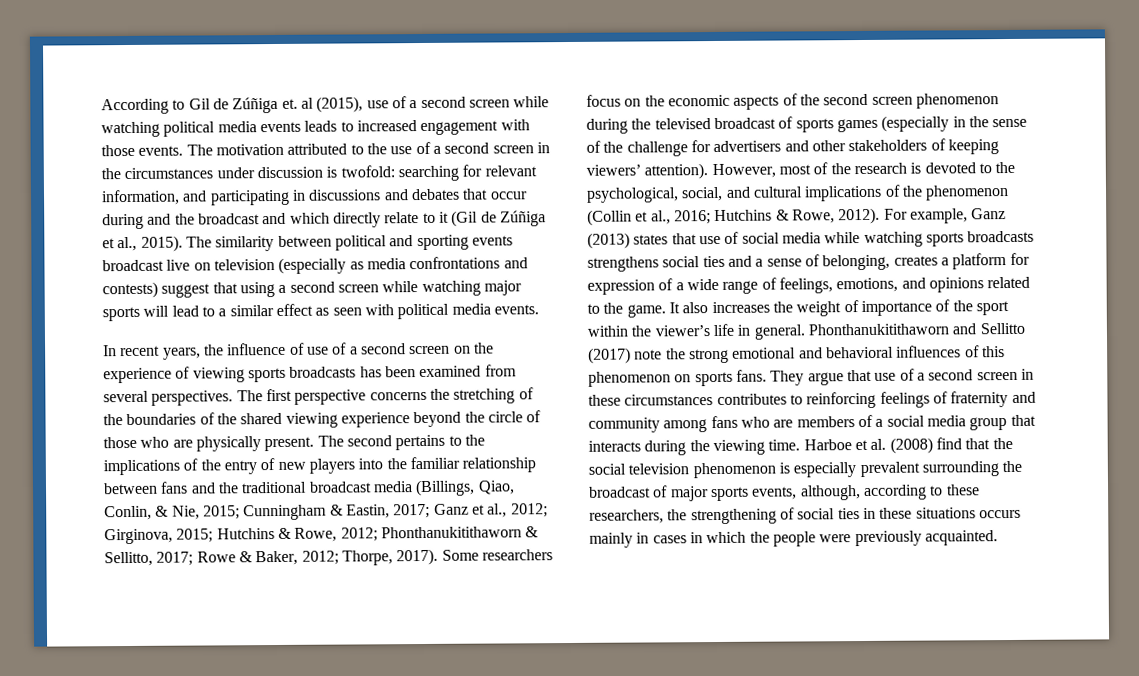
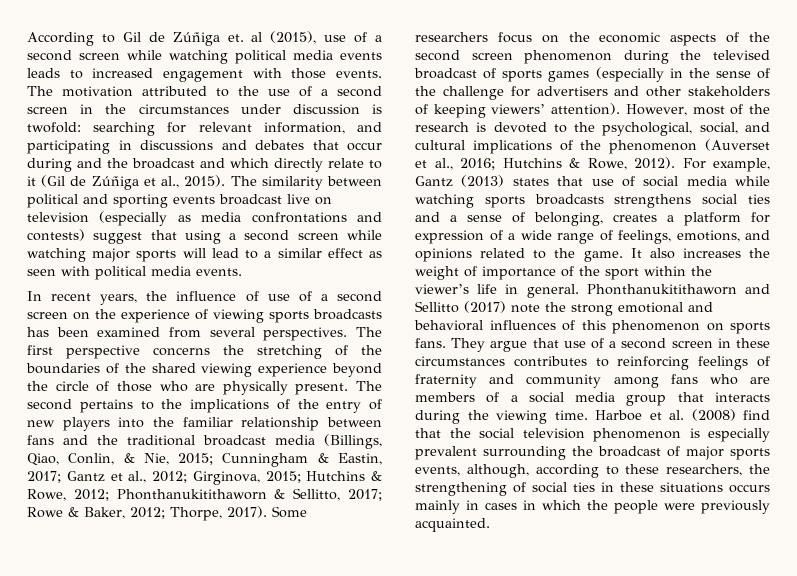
- The second pertains to the implications of the entry of new players into the familiar relationship between fans and the traditional broadcast media (Billings, Qiao, Conlin, & Nie, 2015; Cunningham & Eastin, 2017; Ganz et al., 2012; Girginova, 2015; Hutchins & Rowe, 2012; Phonthanukitithaworn & Sellitto, 2017; Rowe & Baker, 2012; Thorpe, 2017).
+ The second pertains to the implications of the entry of new players into the familiar relationship between fans and the traditional broadcast media (Billings, Qiao, Conlin, & Nie, 2015; Cunningham & Eastin, 2017; Gantz et al., 2012; Girginova, 2015; Hutchins & Rowe, 2012; Phonthanukitithaworn & Sellitto, 2017; Rowe & Baker, 2012; Thorpe, 2017).
- However, most of the research is devoted to the psychological, social, and cultural implications of the phenomenon (Collin et al., 2016; Hutchins & Rowe, 2012).
+ However, most of the research is devoted to the psychological, social, and cultural implications of the phenomenon (Auverset et al., 2016; Hutchins & Rowe, 2012).
- For example, Ganz (2013) states that use of social media while watching sports broadcasts strengthens social ties and a sense of belonging, creates a platform for expression of a wide range of feelings, emotions, and opinions related to the game.
+ For example, Gantz (2013) states that use of social media while watching sports broadcasts strengthens social ties and a sense of belonging, creates a platform for expression of a wide range of feelings, emotions, and opinions related to the game.

